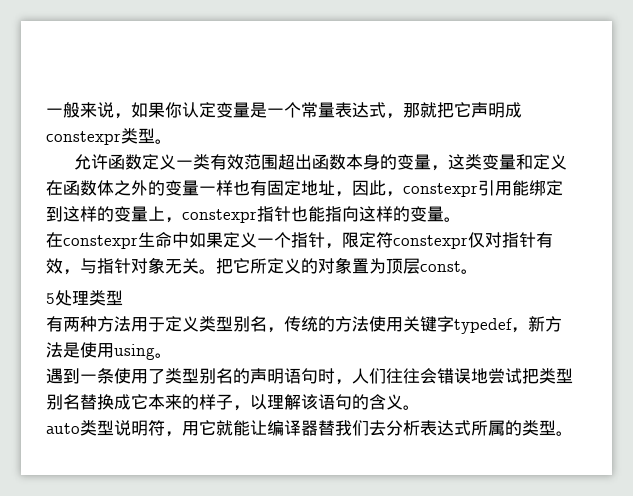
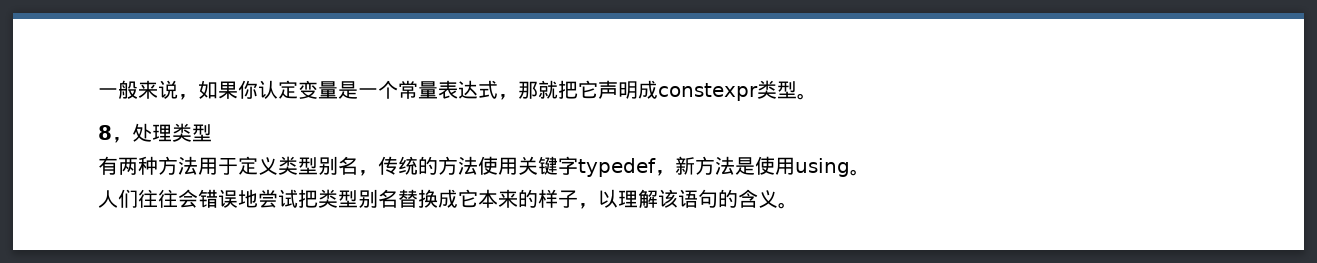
- 允许函数定义一类有效范围超出函数本身的变量，这类变量和定义在函数体之外的变量一样也有固定地址，因此，constexpr引用能绑定到这样的变量上，constexpr指针也能指向这样的变量。
- 在constexpr生命中如果定义一个指针，限定符constexpr仅对指针有效，与指针对象无关。把它所定义的对象置为顶层const。
- 5处理类型
+ 8，处理类型
- 遇到一条使用了类型别名的声明语句时，人们往往会错误地尝试把类型别名替换成它本来的样子，以理解该语句的含义。
+ 人们往往会错误地尝试把类型别名替换成它本来的样子，以理解该语句的含义。
- auto类型说明符，用它就能让编译器替我们去分析表达式所属的类型。

